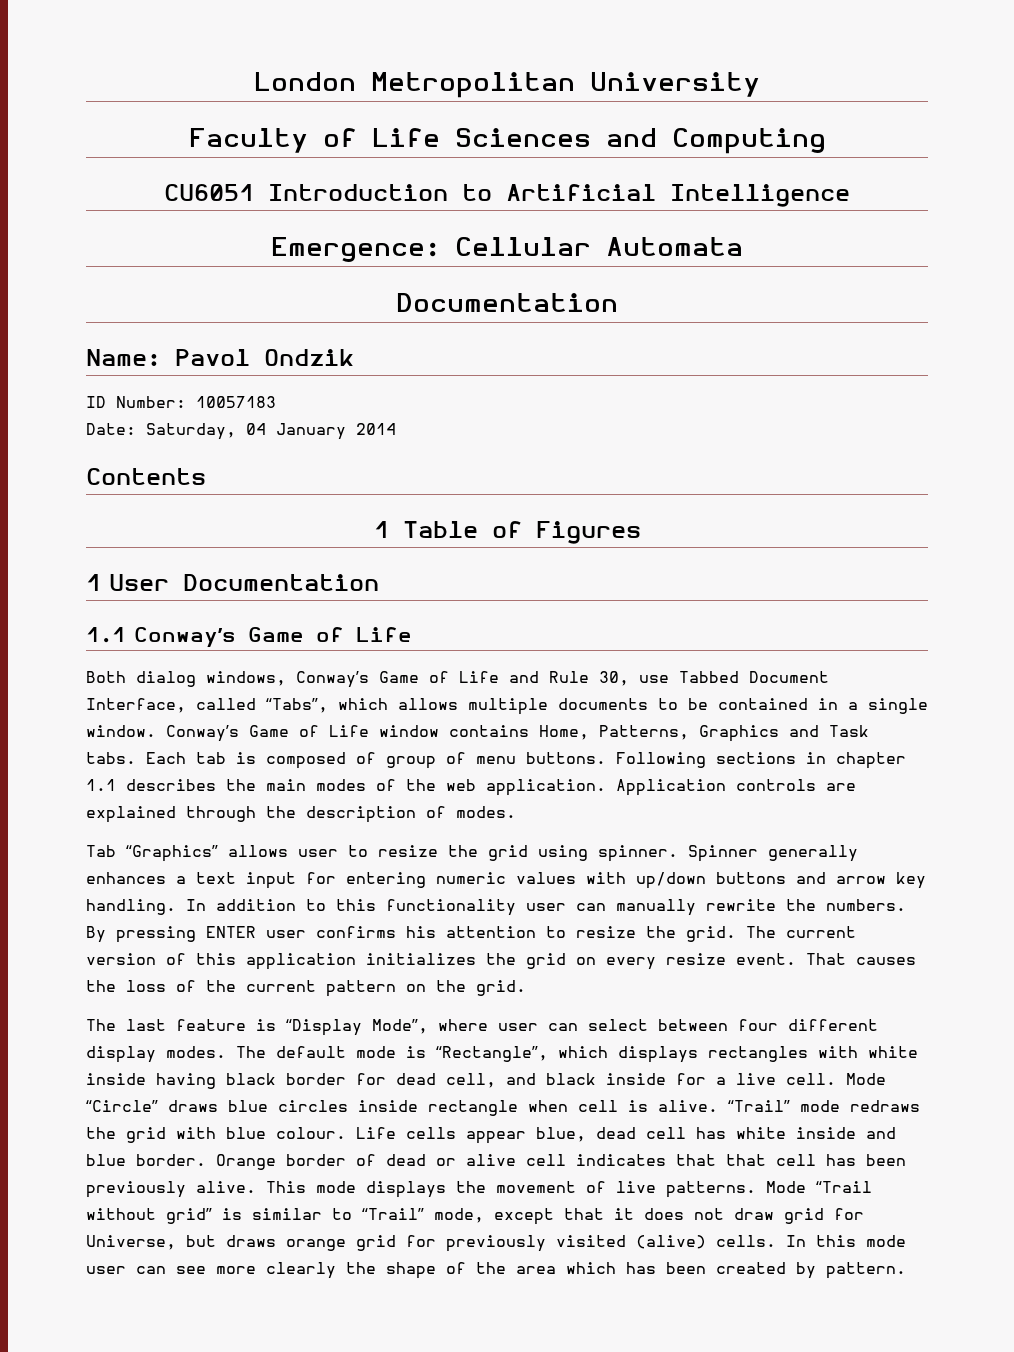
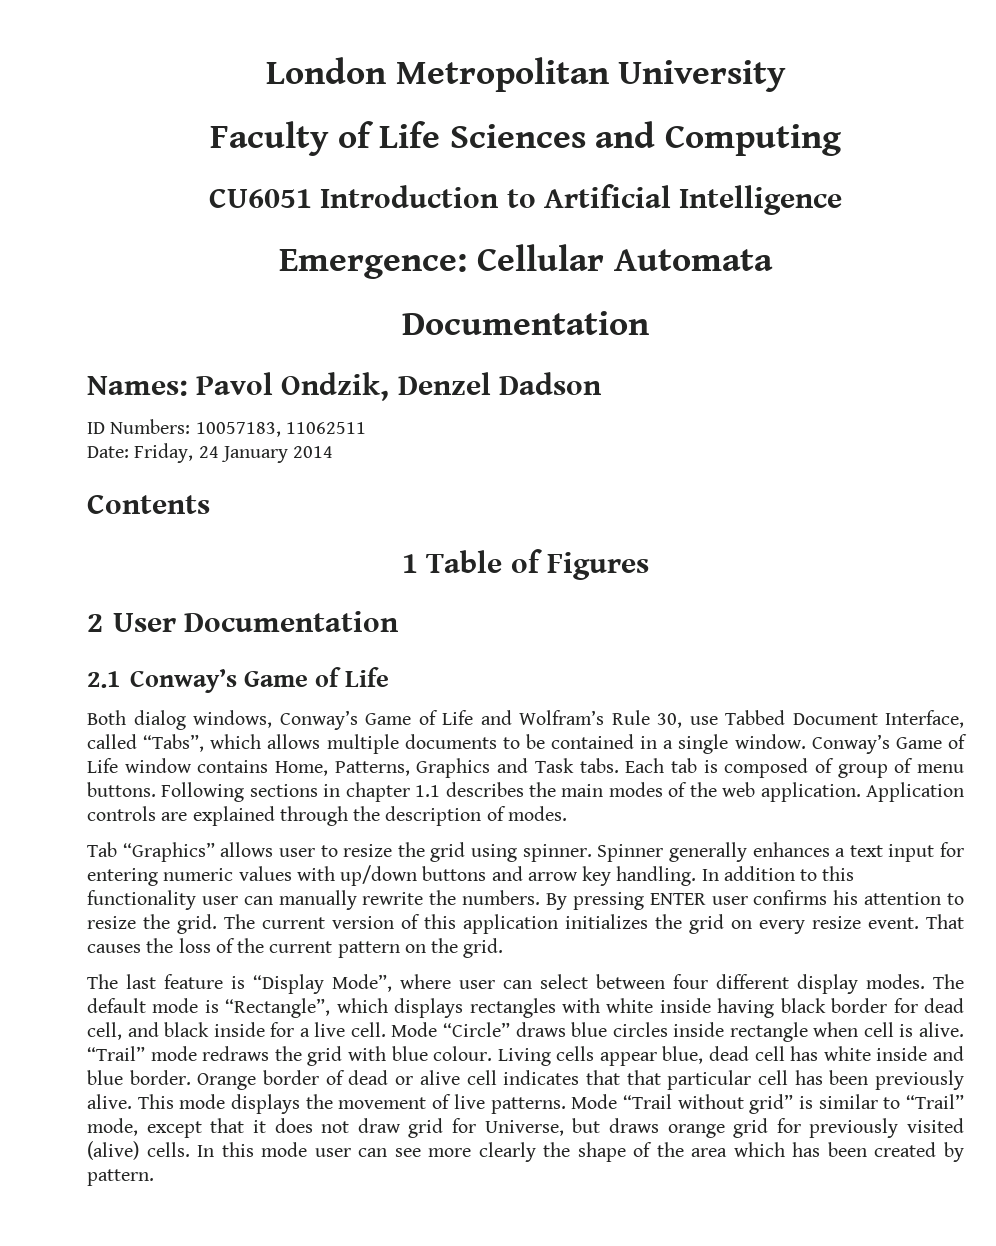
- Name: Pavol Ondzik
- ID Number: 10057183
+ Names: Pavol Ondzik, Denzel Dadson
+ ID Numbers: 10057183, 11062511
- Date: Saturday, 04 January 2014
+ Date: Friday, 24 January 2014
- 1 User Documentation
+ 2 User Documentation
- 1.1 Conway’s Game of Life
+ 2.1 Conway’s Game of Life
- Both dialog windows, Conway’s Game of Life and Rule 30, use Tabbed Document Interface, called “Tabs”, which allows multiple documents to be contained in a single window.
+ Both dialog windows, Conway’s Game of Life and Wolfram’s Rule 30, use Tabbed Document Interface, called “Tabs”, which allows multiple documents to be contained in a single window.
- Life cells appear blue, dead cell has white inside and blue border.
+ Living cells appear blue, dead cell has white inside and blue border.
- Orange border of dead or alive cell indicates that that cell has been previously alive.
+ Orange border of dead or alive cell indicates that that particular cell has been previously alive.

